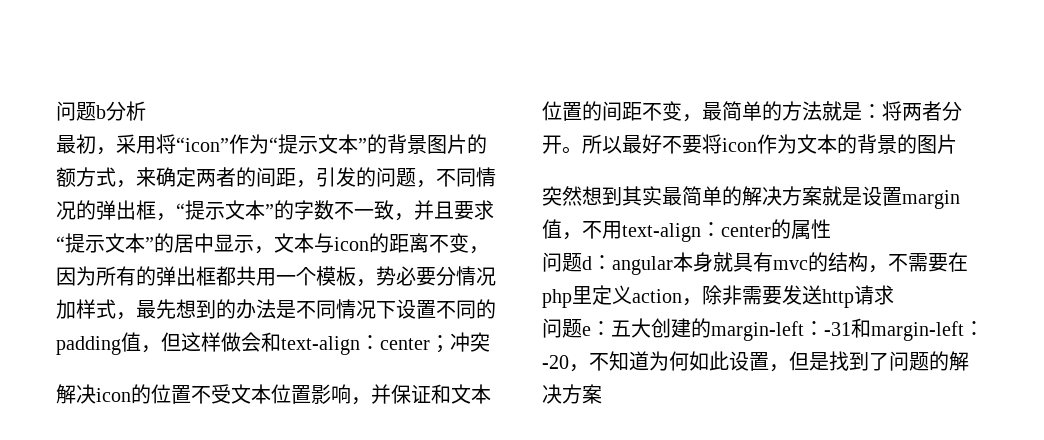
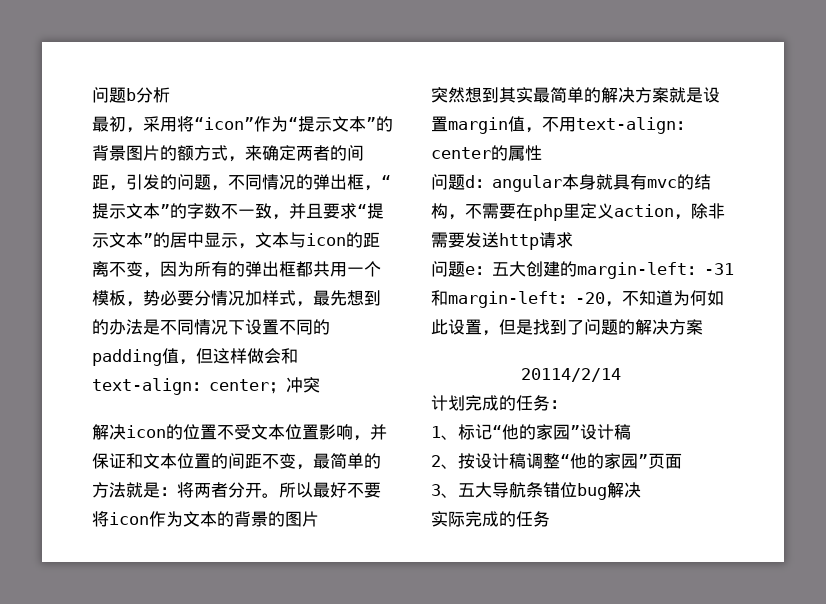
+ 20114/2/14
+ 计划完成的任务：
+ 1、标记“他的家园”设计稿
+ 2、按设计稿调整“他的家园”页面
+ 3、五大导航条错位bug解决
+ 实际完成的任务

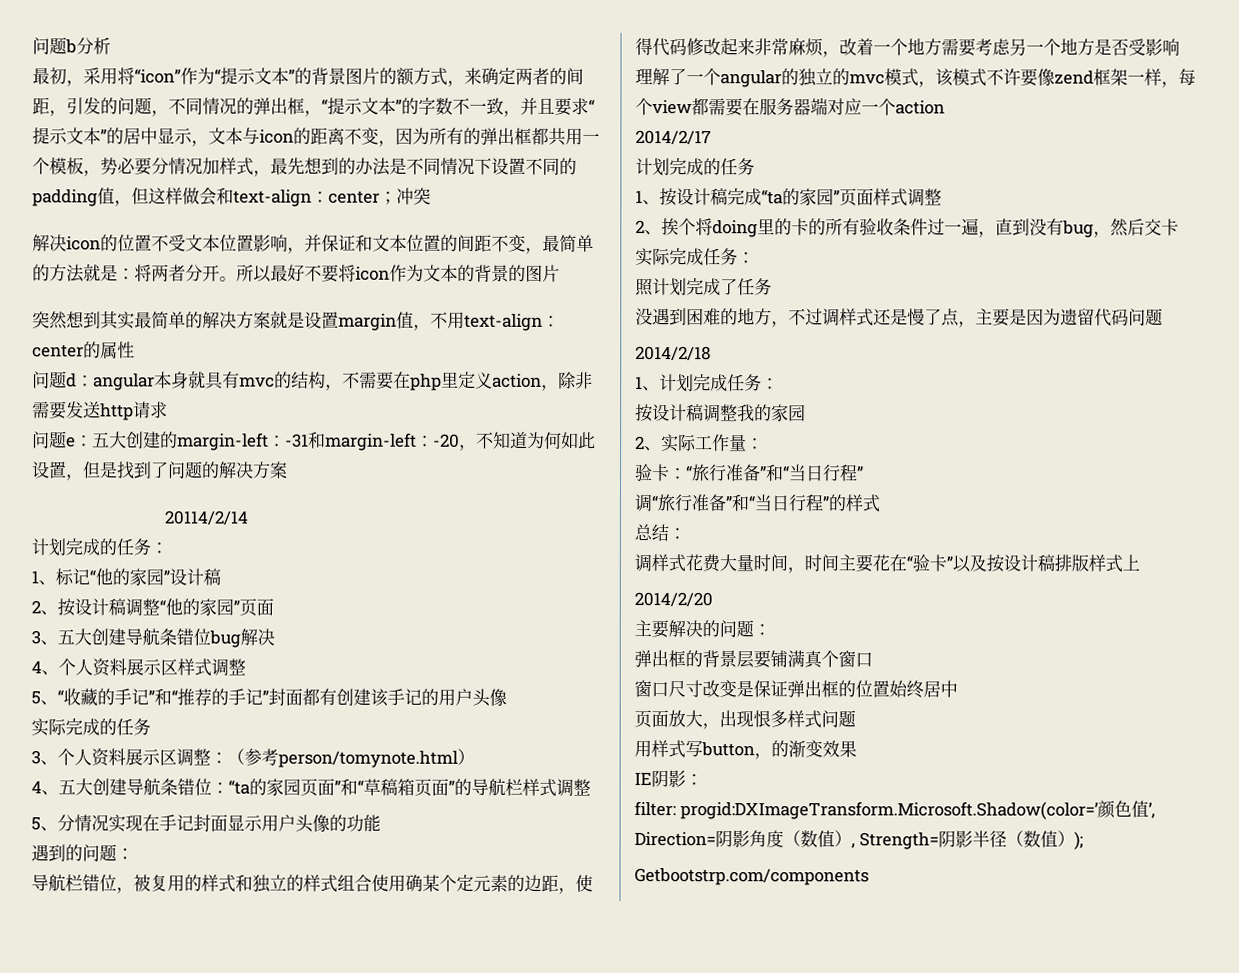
- 3、五大导航条错位bug解决
+ 3、五大创建导航条错位bug解决
+ 4、个人资料展示区样式调整
+ 5、“收藏的手记”和“推荐的手记”封面都有创建该手记的用户头像
  实际完成的任务
+ 3、个人资料展示区调整：（参考person/tomynote.html）
+ 4、五大创建导航条错位：“ta的家园页面”和“草稿箱页面”的导航栏样式调整
+ 5、分情况实现在手记封面显示用户头像的功能
+ 遇到的问题：
+ 导航栏错位，被复用的样式和独立的样式组合使用确某个定元素的边距，使得代码修改起来非常麻烦，改着一个地方需要考虑另一个地方是否受影响
+ 理解了一个angular的独立的mvc模式，该模式不许要像zend框架一样，每个view都需要在服务器端对应一个action
+ 2014/2/17
+ 计划完成的任务
+ 1、按设计稿完成“ta的家园”页面样式调整
+ 2、挨个将doing里的卡的所有验收条件过一遍，直到没有bug，然后交卡
+ 实际完成任务：
+ 照计划完成了任务
+ 没遇到困难的地方，不过调样式还是慢了点，主要是因为遗留代码问题
+ 2014/2/18
+ 1、计划完成任务：
+ 按设计稿调整我的家园
+ 2、实际工作量：
+ 验卡：“旅行准备”和“当日行程”
+ 调“旅行准备”和“当日行程”的样式
+ 总结：
+ 调样式花费大量时间，时间主要花在“验卡”以及按设计稿排版样式上
+ 2014/2/20
+ 主要解决的问题：
+ 弹出框的背景层要铺满真个窗口
+ 窗口尺寸改变是保证弹出框的位置始终居中
+ 页面放大，出现恨多样式问题
+ 用样式写button，的渐变效果
+ IE阴影：
+ filter: progid:DXImageTransform.Microsoft.Shadow(color=’颜色值’, Direction=阴影角度（数值）, Strength=阴影半径（数值）);
+ Getbootstrp.com/components

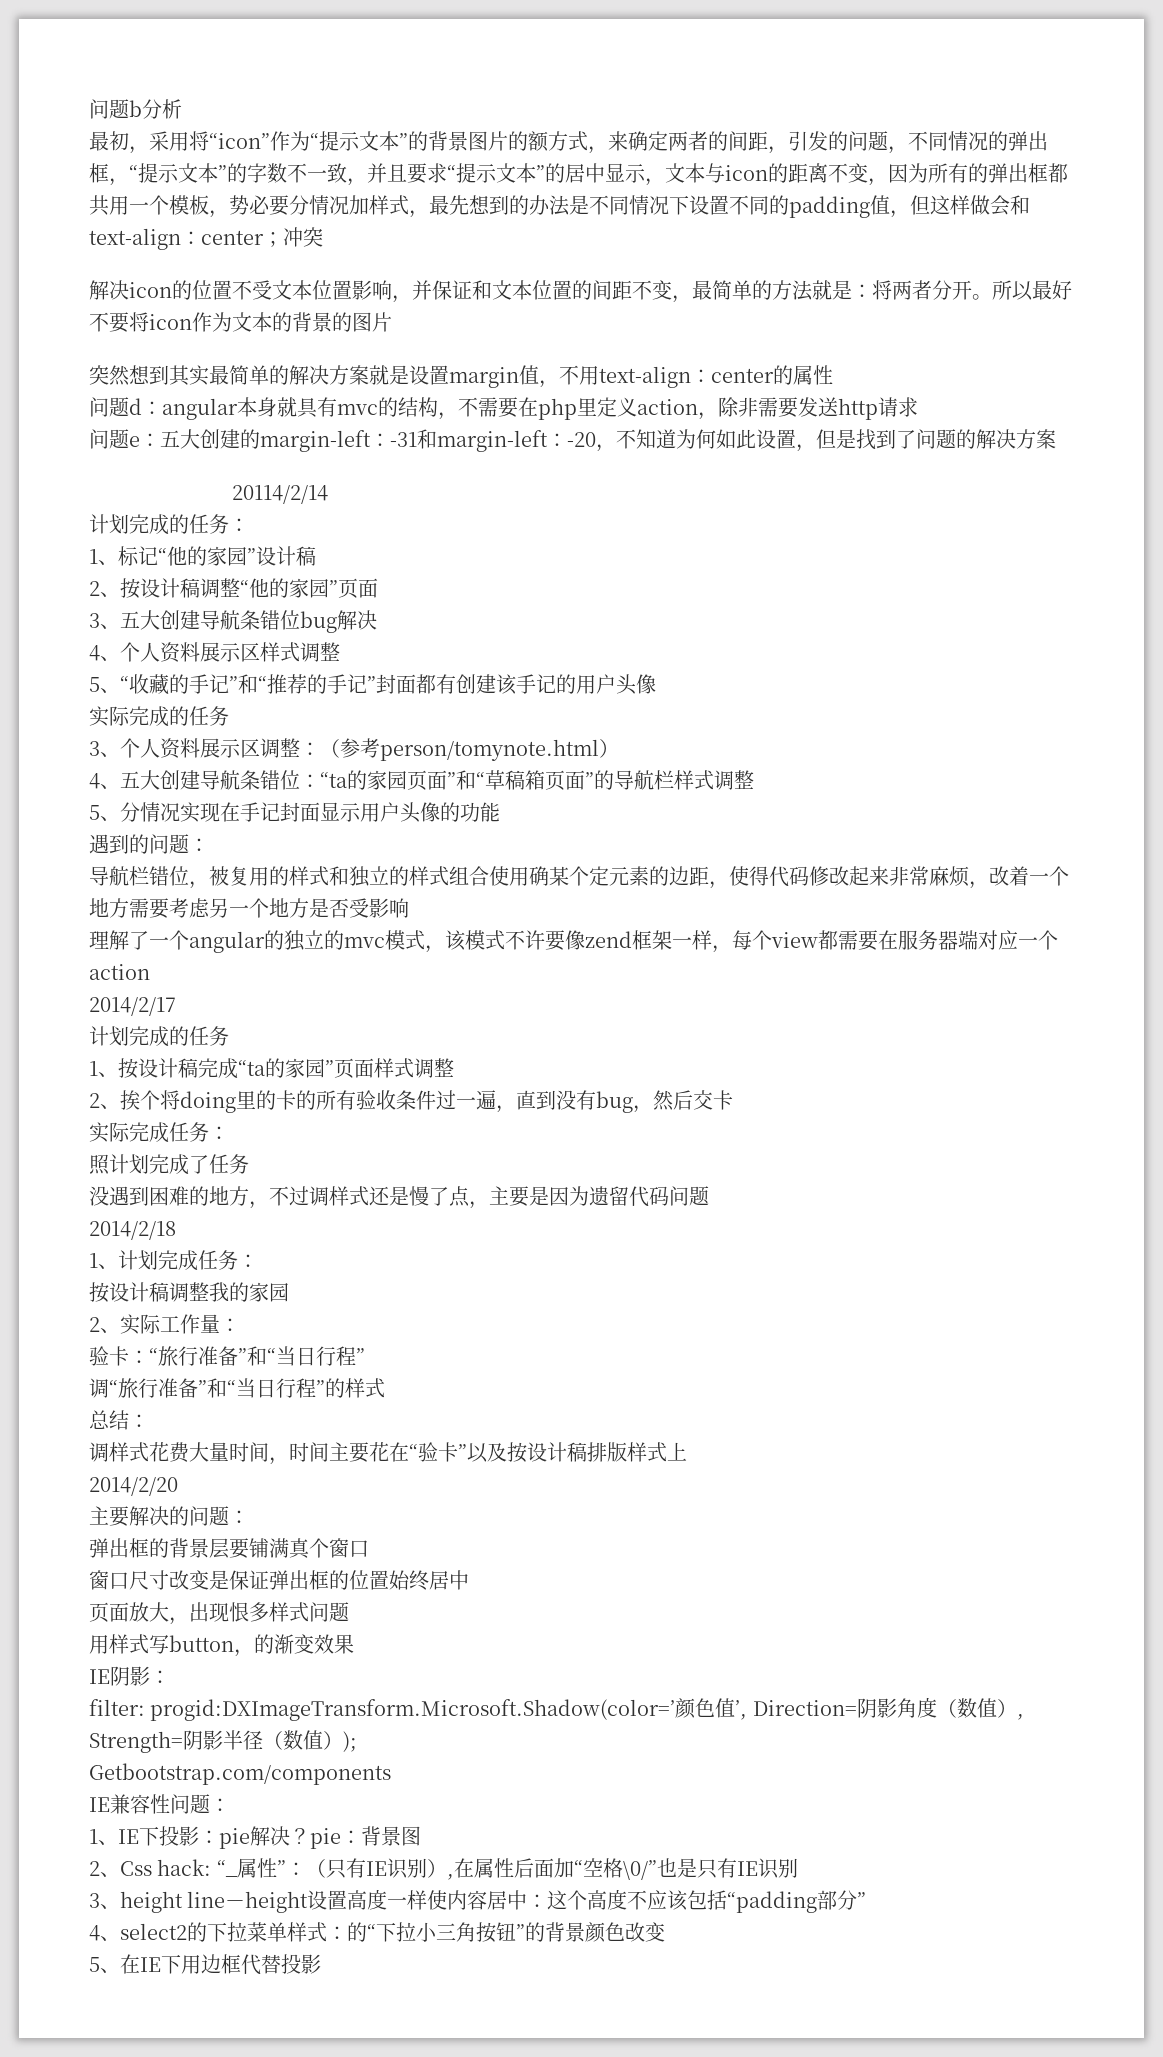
- Getbootstrp.com/components
+ Getbootstrap.com/components
+ IE兼容性问题：
+ 1、IE下投影：pie解决？pie：背景图
+ 2、Css hack: “_属性”：（只有IE识别）,在属性后面加“空格\0/”也是只有IE识别
+ 3、height line－height设置高度一样使内容居中：这个高度不应该包括“padding部分”
+ 4、select2的下拉菜单样式：的“下拉小三角按钮”的背景颜色改变
+ 5、在IE下用边框代替投影

